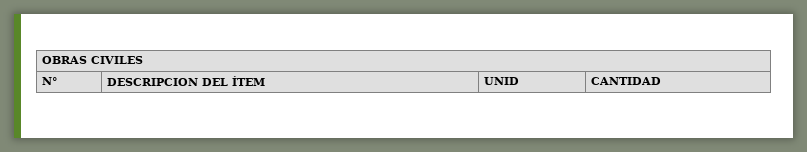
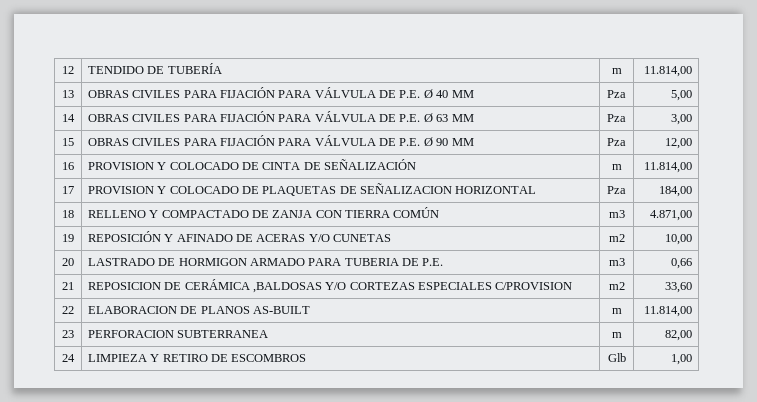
- OBRAS CIVILES
- N° | DESCRIPCION DEL ÍTEM | UNID | CANTIDAD
+ 12 | TENDIDO DE TUBERÍA | m | 11.814,00
+ 13 | OBRAS CIVILES PARA FIJACIÓN PARA VÁLVULA DE P.E. Ø 40 MM | Pza | 5,00
+ 14 | OBRAS CIVILES PARA FIJACIÓN PARA VÁLVULA DE P.E. Ø 63 MM | Pza | 3,00
+ 15 | OBRAS CIVILES PARA FIJACIÓN PARA VÁLVULA DE P.E. Ø 90 MM | Pza | 12,00
+ 16 | PROVISION Y COLOCADO DE CINTA DE SEÑALIZACIÓN | m | 11.814,00
+ 17 | PROVISION Y COLOCADO DE PLAQUETAS DE SEÑALIZACION HORIZONTAL | Pza | 184,00
+ 18 | RELLENO Y COMPACTADO DE ZANJA CON TIERRA COMÚN | m3 | 4.871,00
+ 19 | REPOSICIÓN Y AFINADO DE ACERAS Y/O CUNETAS | m2 | 10,00
+ 20 | LASTRADO DE HORMIGON ARMADO PARA TUBERIA DE P.E. | m3 | 0,66
+ 21 | REPOSICION DE CERÁMICA ,BALDOSAS Y/O CORTEZAS ESPECIALES C/PROVISION | m2 | 33,60
+ 22 | ELABORACION DE PLANOS AS-BUILT | m | 11.814,00
+ 23 | PERFORACION SUBTERRANEA | m | 82,00
+ 24 | LIMPIEZA Y RETIRO DE ESCOMBROS | Glb | 1,00

